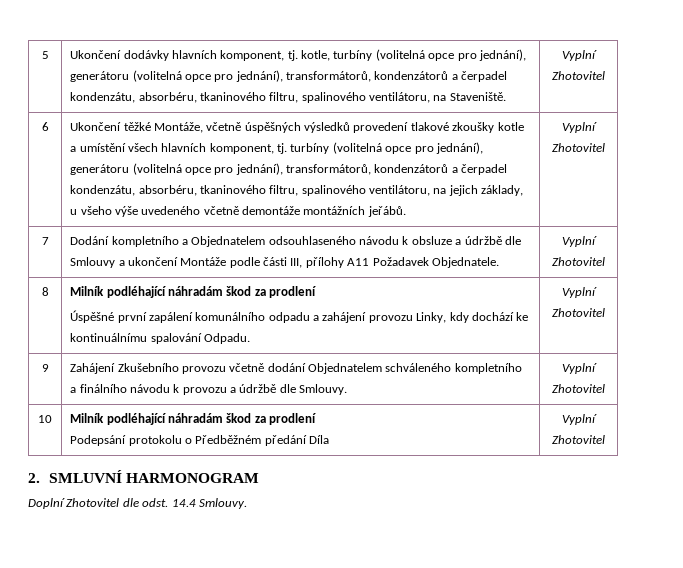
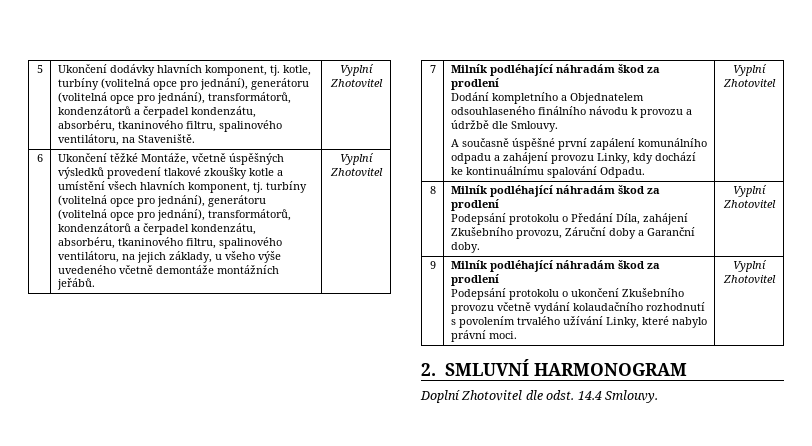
- 7 | Dodání kompletního a Objednatelem odsouhlaseného návodu k obsluze a údržbě dle Smlouvy a ukončení Montáže podle části III, přílohy A11 Požadavek Objednatele. | Vyplní Zhotovitel
- 8 | Milník podléhající náhradám škod za prodlení
- Úspěšné první zapálení komunálního odpadu a zahájení provozu Linky, kdy dochází ke kontinuálnímu spalování Odpadu. | Vyplní Zhotovitel
+ 7 | Milník podléhající náhradám škod za prodlení
+ Dodání kompletního a Objednatelem odsouhlaseného finálního návodu k provozu a údržbě dle Smlouvy.
+ A současně úspěšné první zapálení komunálního odpadu a zahájení provozu Linky, kdy dochází ke kontinuálnímu spalování Odpadu. | Vyplní Zhotovitel
- 9 | Zahájení Zkušebního provozu včetně dodání Objednatelem schváleného kompletního a finálního návodu k provozu a údržbě dle Smlouvy. | Vyplní Zhotovitel
- 10 | Milník podléhající náhradám škod za prodlení
- Podepsání protokolu o Předběžném předání Díla | Vyplní Zhotovitel
+ 8 | Milník podléhající náhradám škod za prodlení
+ Podepsání protokolu o Předání Díla, zahájení Zkušebního provozu, Záruční doby a Garanční doby. | Vyplní Zhotovitel
+ 9 | Milník podléhající náhradám škod za prodlení
+ Podepsání protokolu o ukončení Zkušebního provozu včetně vydání kolaudačního rozhodnutí s povolením trvalého užívání Linky, které nabylo právní moci. | Vyplní Zhotovitel

